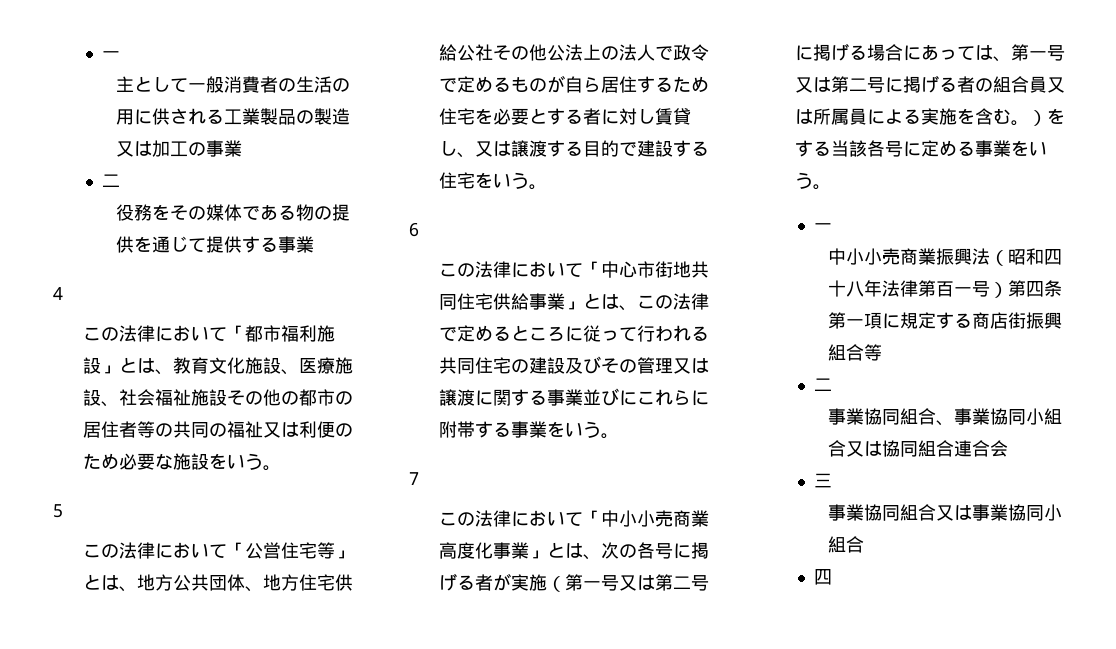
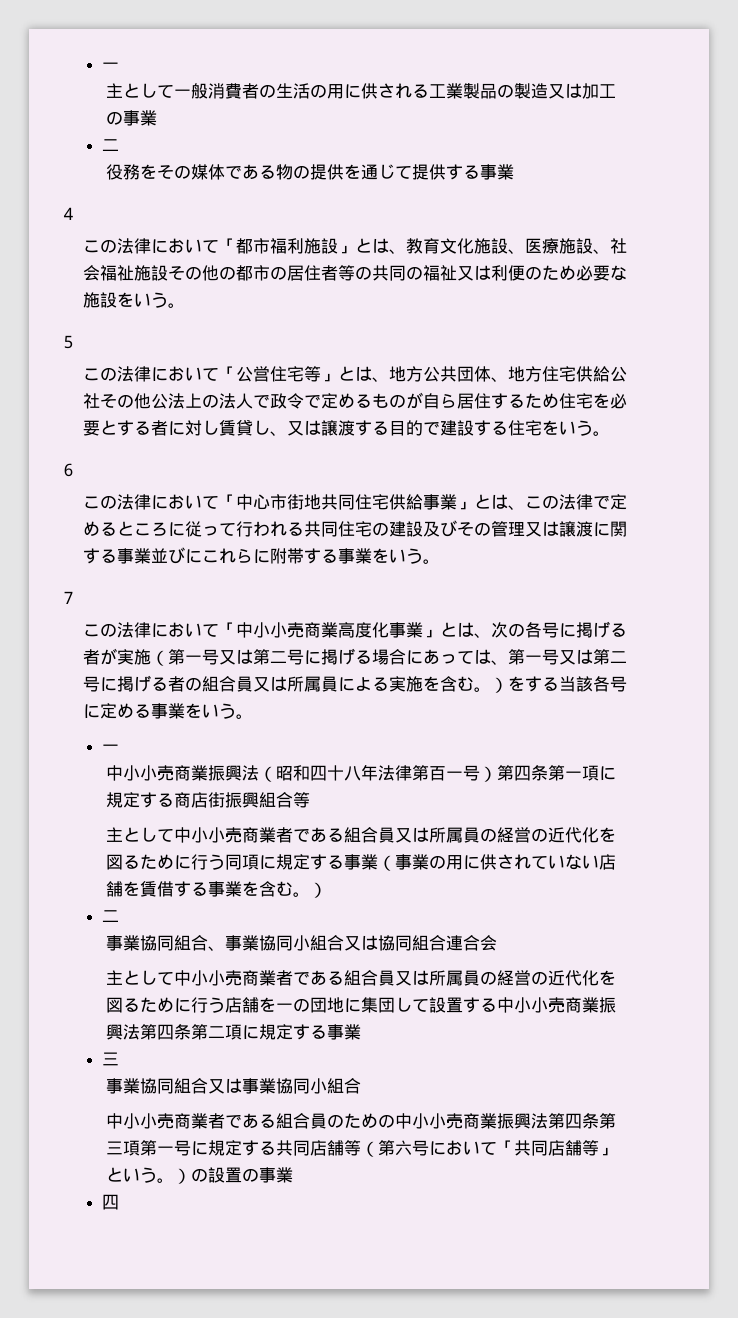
+ 主として中小小売商業者である組合員又は所属員の経営の近代化を図るために行う同項に規定する事業（事業の用に供されていない店舗を賃借する事業を含む。）
+ 主として中小小売商業者である組合員又は所属員の経営の近代化を図るために行う店舗を一の団地に集団して設置する中小小売商業振興法第四条第二項に規定する事業
+ 中小小売商業者である組合員のための中小小売商業振興法第四条第三項第一号に規定する共同店舗等（第六号において「共同店舗等」という。）の設置の事業

